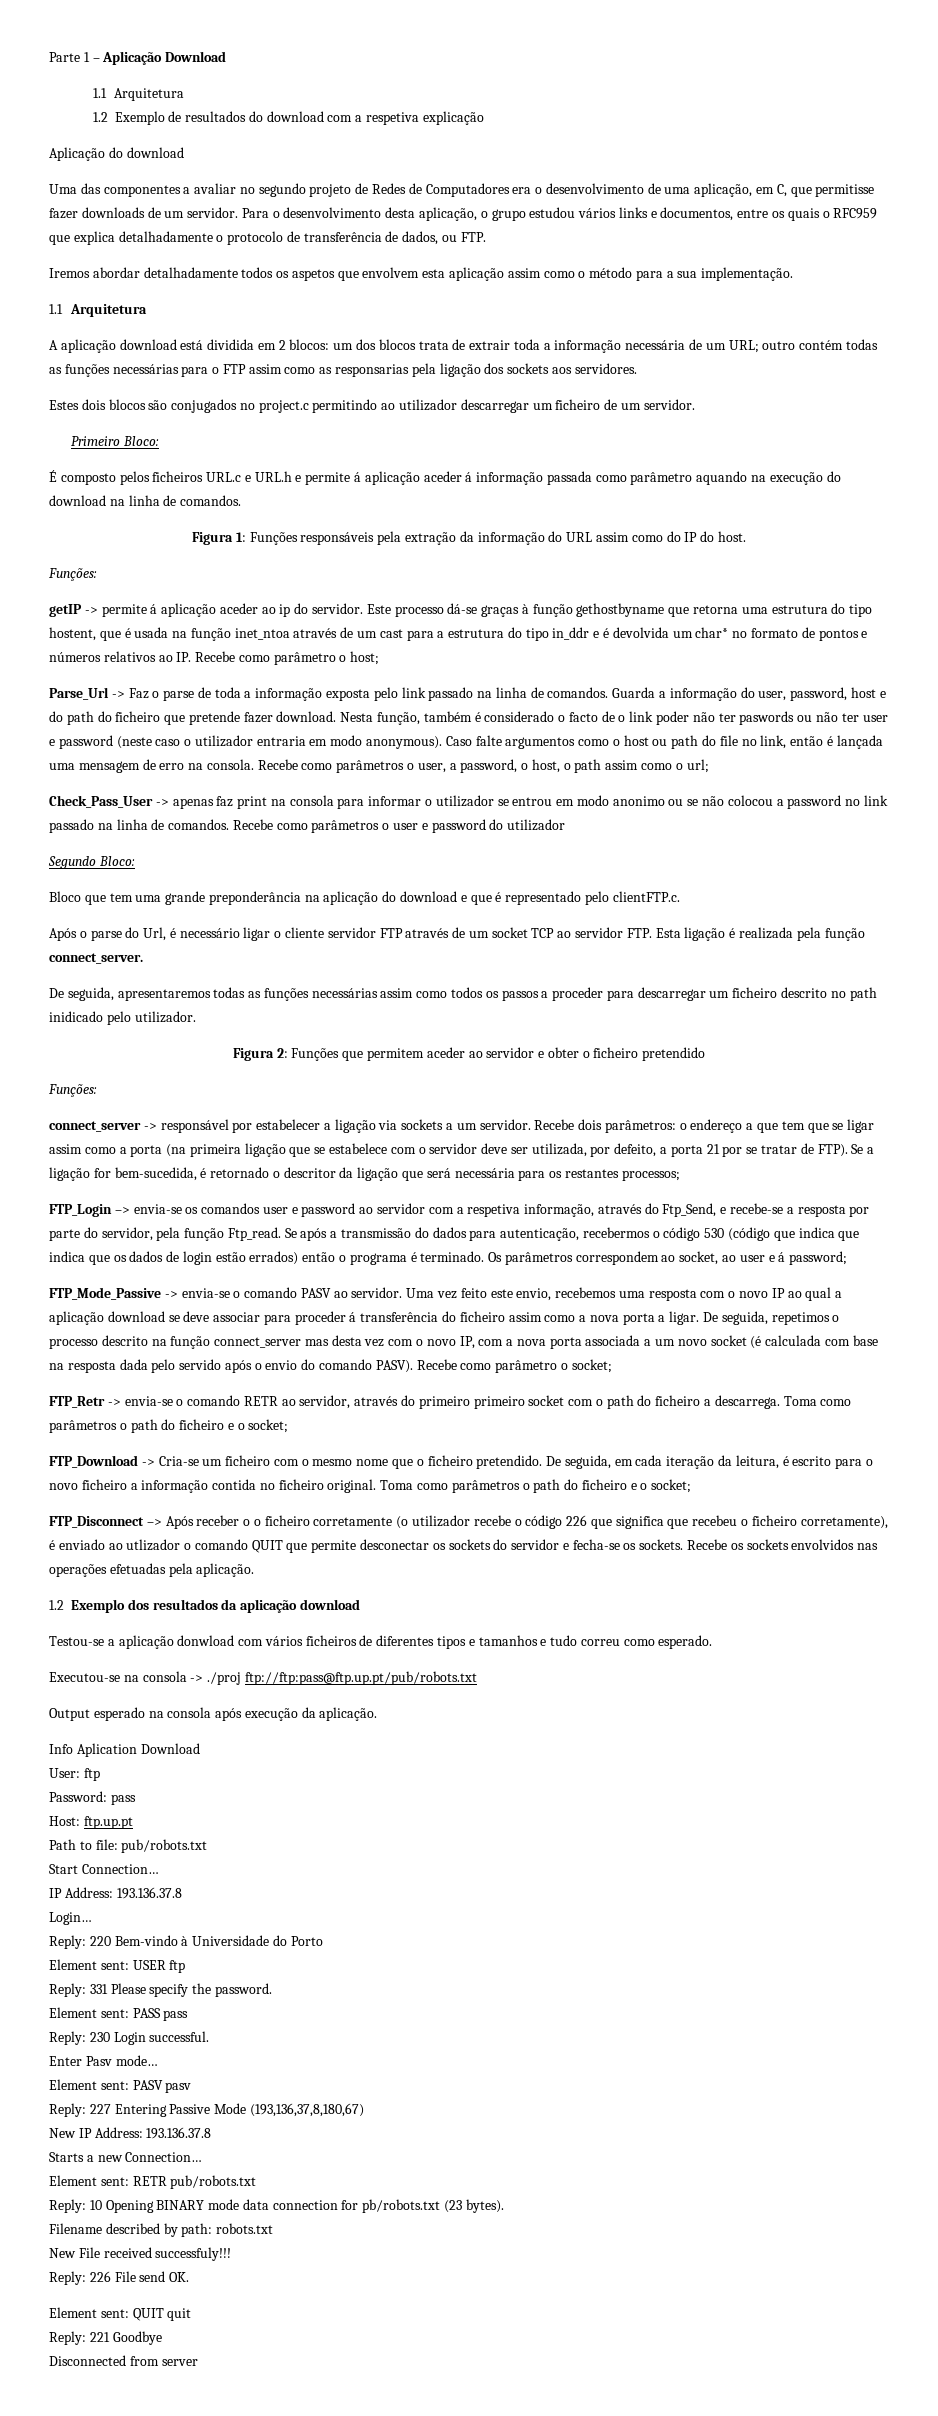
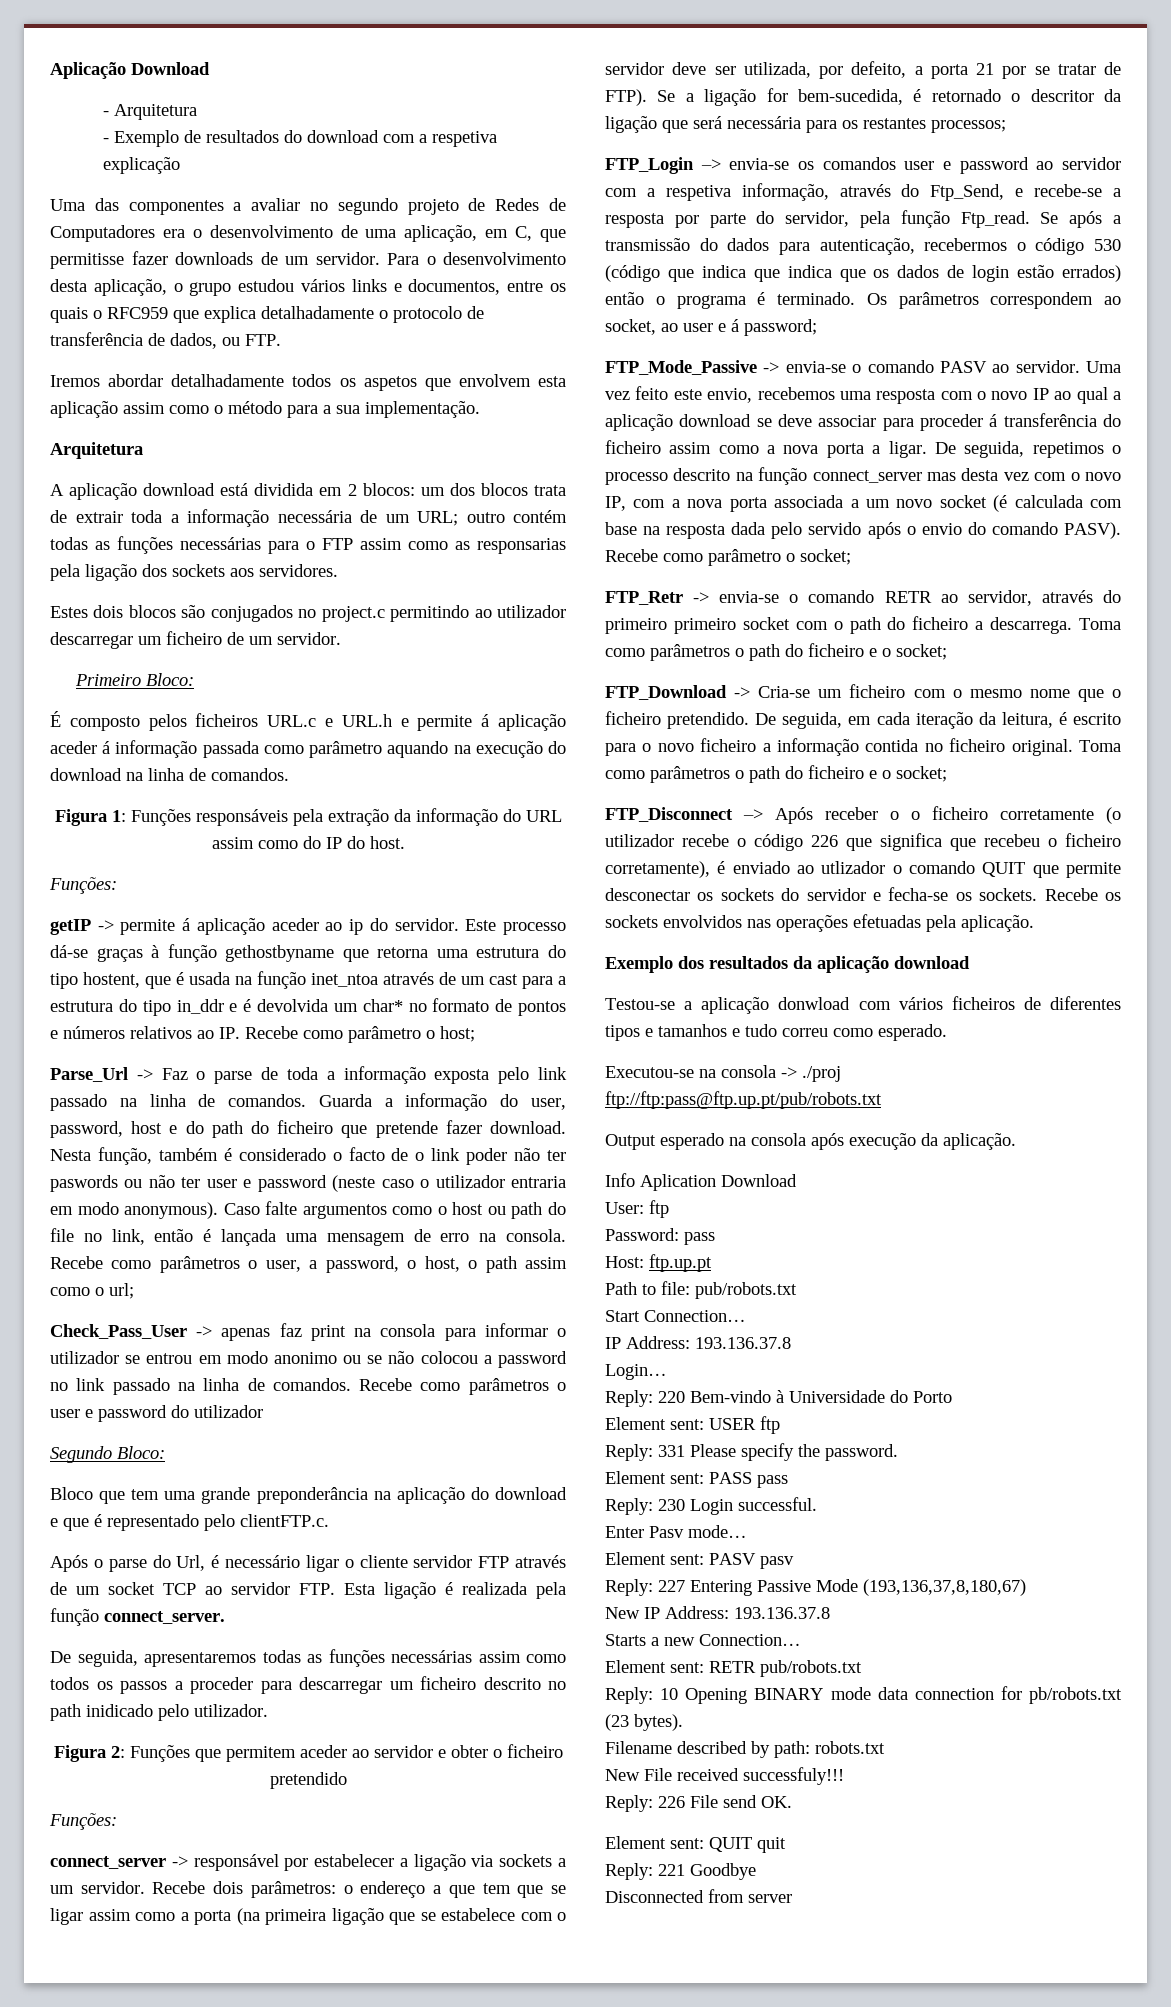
- Parte 1 – Aplicação Download
- 1.1 Arquitetura
- 1.2 Exemplo de resultados do download com a respetiva explicação
+ Aplicação Download
+ - Arquitetura
+ - Exemplo de resultados do download com a respetiva explicação
- Aplicação do download
  Iremos abordar detalhadamente todos os aspetos que envolvem esta aplicação assim como o método para a sua implementação.
- 1.1 Arquitetura
+ Arquitetura
- 1.2 Exemplo dos resultados da aplicação download
+ Exemplo dos resultados da aplicação download

